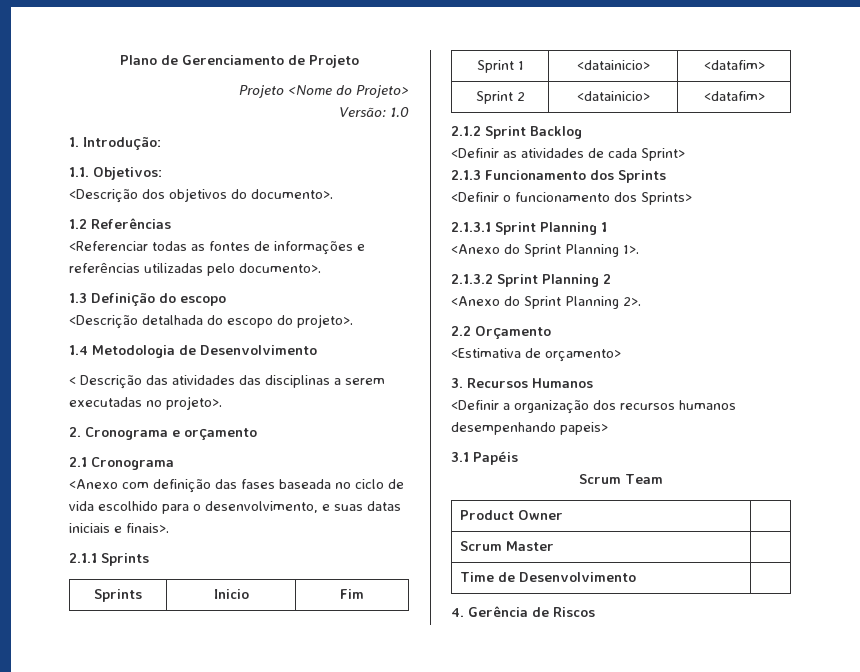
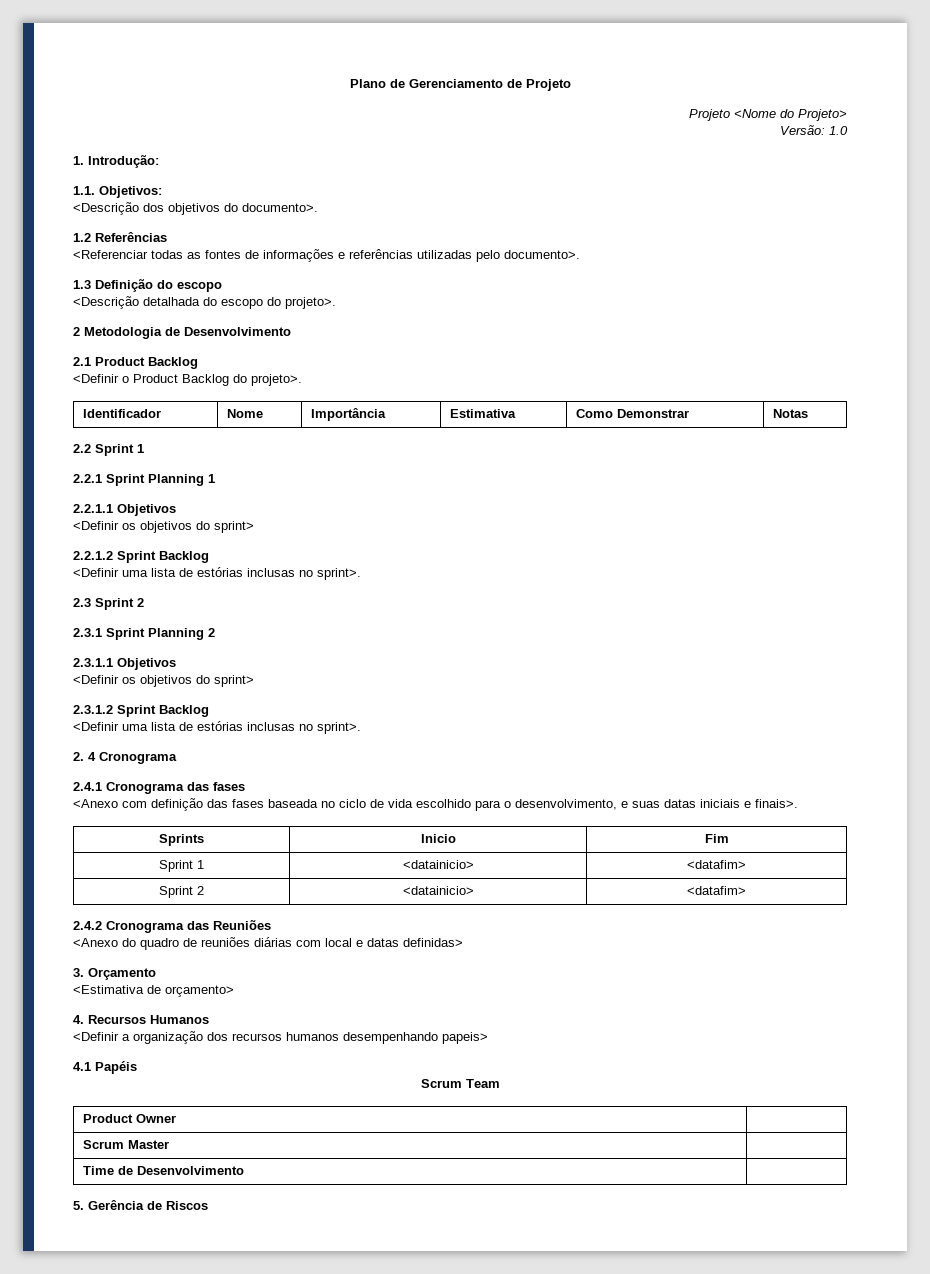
- 1.4 Metodologia de Desenvolvimento
+ 2 Metodologia de Desenvolvimento
- < Descrição das atividades das disciplinas a serem executadas no projeto>.
+ 2.1 Product Backlog
+ <Definir o Product Backlog do projeto>.
+ Identificador | Nome | Importância | Estimativa | Como Demonstrar | Notas
+ 2.2 Sprint 1
+ 2.2.1 Sprint Planning 1
+ 2.2.1.1 Objetivos
+ <Definir os objetivos do sprint>
+ 2.2.1.2 Sprint Backlog
+ <Definir uma lista de estórias inclusas no sprint>.
+ 2.3 Sprint 2
+ 2.3.1 Sprint Planning 2
+ 2.3.1.1 Objetivos
+ <Definir os objetivos do sprint>
+ 2.3.1.2 Sprint Backlog
+ <Definir uma lista de estórias inclusas no sprint>.
- 2. Cronograma e orçamento
- 2.1 Cronograma
+ 2. 4 Cronograma
+ 2.4.1 Cronograma das fases
- 2.1.1 Sprints
- 2.1.2 Sprint Backlog
- <Definir as atividades de cada Sprint>
- 2.1.3 Funcionamento dos Sprints
- <Definir o funcionamento dos Sprints>
- 2.1.3.1 Sprint Planning 1
- <Anexo do Sprint Planning 1>.
- 2.1.3.2 Sprint Planning 2
- <Anexo do Sprint Planning 2>.
- 2.2 Orçamento
+ 2.4.2 Cronograma das Reuniões
+ <Anexo do quadro de reuniões diárias com local e datas definidas>
+ 3. Orçamento
- 3. Recursos Humanos
+ 4. Recursos Humanos
- 3.1 Papéis
+ 4.1 Papéis
- 4. Gerência de Riscos
+ 5. Gerência de Riscos

